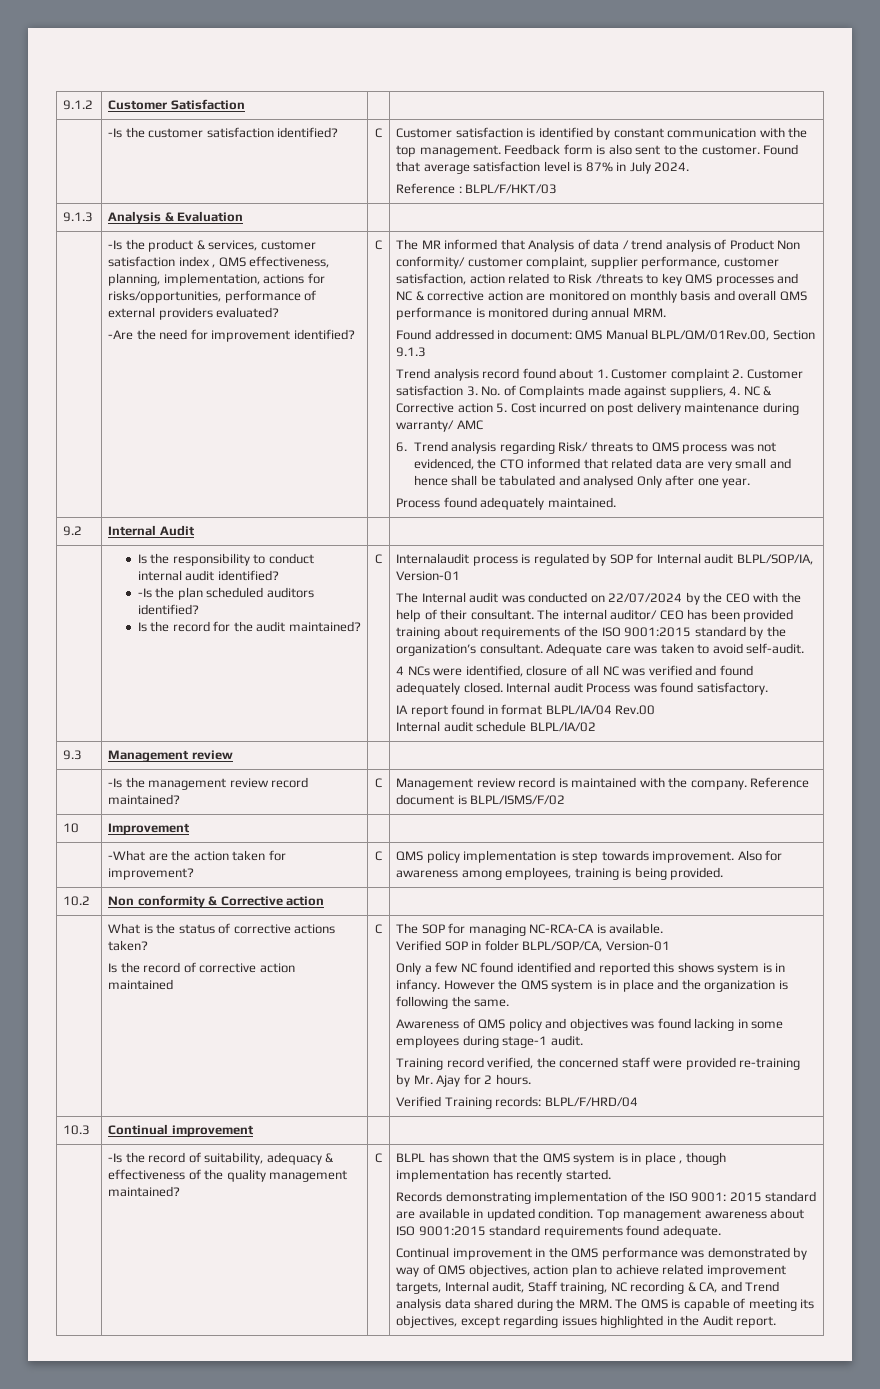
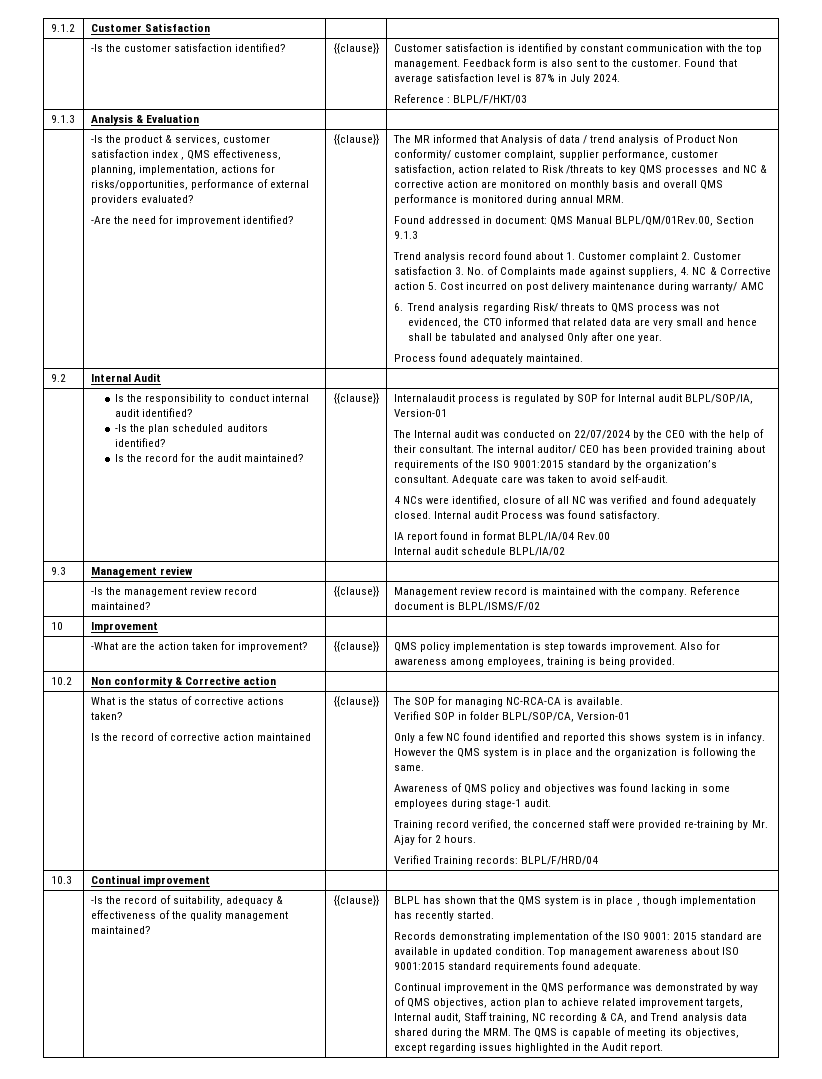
- | -Is the customer satisfaction identified? | C | Customer satisfaction is identified by constant communication with the top management. Feedback form is also sent to the customer. Found that average satisfaction level is 87% in July 2024.
+ | -Is the customer satisfaction identified? | {{clause}} | Customer satisfaction is identified by constant communication with the top management. Feedback form is also sent to the customer. Found that average satisfaction level is 87% in July 2024.
- -Are the need for improvement identified? | C
+ -Are the need for improvement identified? | {{clause}}
- Is the record for the audit maintained? | C
+ Is the record for the audit maintained? | {{clause}}
- | -Is the management review record maintained? | C | Management review record is maintained with the company. Reference document is BLPL/ISMS/F/02
+ | -Is the management review record maintained? | {{clause}} | Management review record is maintained with the company. Reference document is BLPL/ISMS/F/02
- | -What are the action taken for improvement? | C | QMS policy implementation is step towards improvement. Also for awareness among employees, training is being provided.
+ | -What are the action taken for improvement? | {{clause}} | QMS policy implementation is step towards improvement. Also for awareness among employees, training is being provided.
- Is the record of corrective action maintained | C
+ Is the record of corrective action maintained | {{clause}}
- -Is the record of suitability, adequacy & effectiveness of the quality management maintained? | C
+ -Is the record of suitability, adequacy & effectiveness of the quality management maintained? | {{clause}}

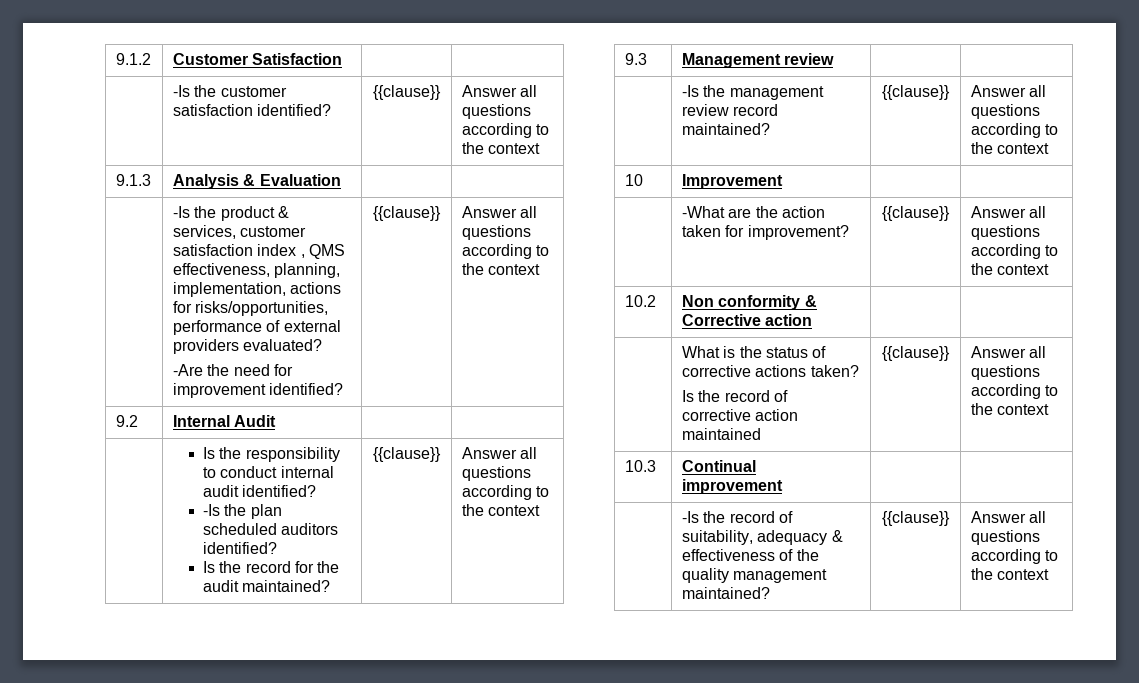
- | -Is the customer satisfaction identified? | {{clause}} | Customer satisfaction is identified by constant communication with the top management. Feedback form is also sent to the customer. Found that average satisfaction level is 87% in July 2024.
- Reference : BLPL/F/HKT/03
+ | -Is the customer satisfaction identified? | {{clause}} | Answer all questions according to the context
- -Are the need for improvement identified? | {{clause}} | The MR informed that Analysis of data / trend analysis of Product Non conformity/ customer complaint, supplier performance, customer satisfaction, action related to Risk /threats to key QMS processes and NC & corrective action are monitored on monthly basis and overall QMS performance is monitored during annual MRM.
- Found addressed in document: QMS Manual BLPL/QM/01Rev.00, Section 9.1.3
- Trend analysis record found about 1. Customer complaint 2. Customer satisfaction 3. No. of Complaints made against suppliers, 4. NC & Corrective action 5. Cost incurred on post delivery maintenance during warranty/ AMC
- 6. Trend analysis regarding Risk/ threats to QMS process was not evidenced, the CTO informed that related data are very small and hence shall be tabulated and analysed Only after one year.
- Process found adequately maintained.
+ -Are the need for improvement identified? | {{clause}} | Answer all questions according to the context
- Is the record for the audit maintained? | {{clause}} | Internalaudit process is regulated by SOP for Internal audit BLPL/SOP/IA, Version-01
- The Internal audit was conducted on 22/07/2024 by the CEO with the help of their consultant. The internal auditor/ CEO has been provided training about requirements of the ISO 9001:2015 standard by the organization’s consultant. Adequate care was taken to avoid self-audit.
- 4 NCs were identified, closure of all NC was verified and found adequately closed. Internal audit Process was found satisfactory.
- IA report found in format BLPL/IA/04 Rev.00
- Internal audit schedule BLPL/IA/02
+ Is the record for the audit maintained? | {{clause}} | Answer all questions according to the context
- | -Is the management review record maintained? | {{clause}} | Management review record is maintained with the company. Reference document is BLPL/ISMS/F/02
+ | -Is the management review record maintained? | {{clause}} | Answer all questions according to the context
- | -What are the action taken for improvement? | {{clause}} | QMS policy implementation is step towards improvement. Also for awareness among employees, training is being provided.
+ | -What are the action taken for improvement? | {{clause}} | Answer all questions according to the context
- Is the record of corrective action maintained | {{clause}} | The SOP for managing NC-RCA-CA is available.
- Verified SOP in folder BLPL/SOP/CA, Version-01
- Only a few NC found identified and reported this shows system is in infancy. However the QMS system is in place and the organization is following the same.
- Awareness of QMS policy and objectives was found lacking in some employees during stage-1 audit.
- Training record verified, the concerned staff were provided re-training by Mr. Ajay for 2 hours.
- Verified Training records: BLPL/F/HRD/04
+ Is the record of corrective action maintained | {{clause}} | Answer all questions according to the context
- -Is the record of suitability, adequacy & effectiveness of the quality management maintained? | {{clause}} | BLPL has shown that the QMS system is in place , though implementation has recently started.
- Records demonstrating implementation of the ISO 9001: 2015 standard are available in updated condition. Top management awareness about ISO 9001:2015 standard requirements found adequate.
- Continual improvement in the QMS performance was demonstrated by way of QMS objectives, action plan to achieve related improvement targets, Internal audit, Staff training, NC recording & CA, and Trend analysis data shared during the MRM. The QMS is capable of meeting its objectives, except regarding issues highlighted in the Audit report.
+ -Is the record of suitability, adequacy & effectiveness of the quality management maintained? | {{clause}} | Answer all questions according to the context

